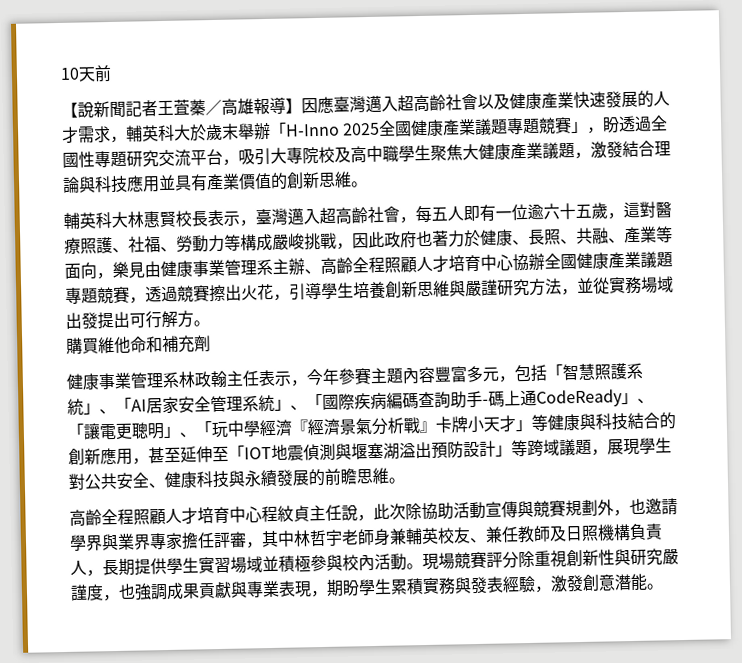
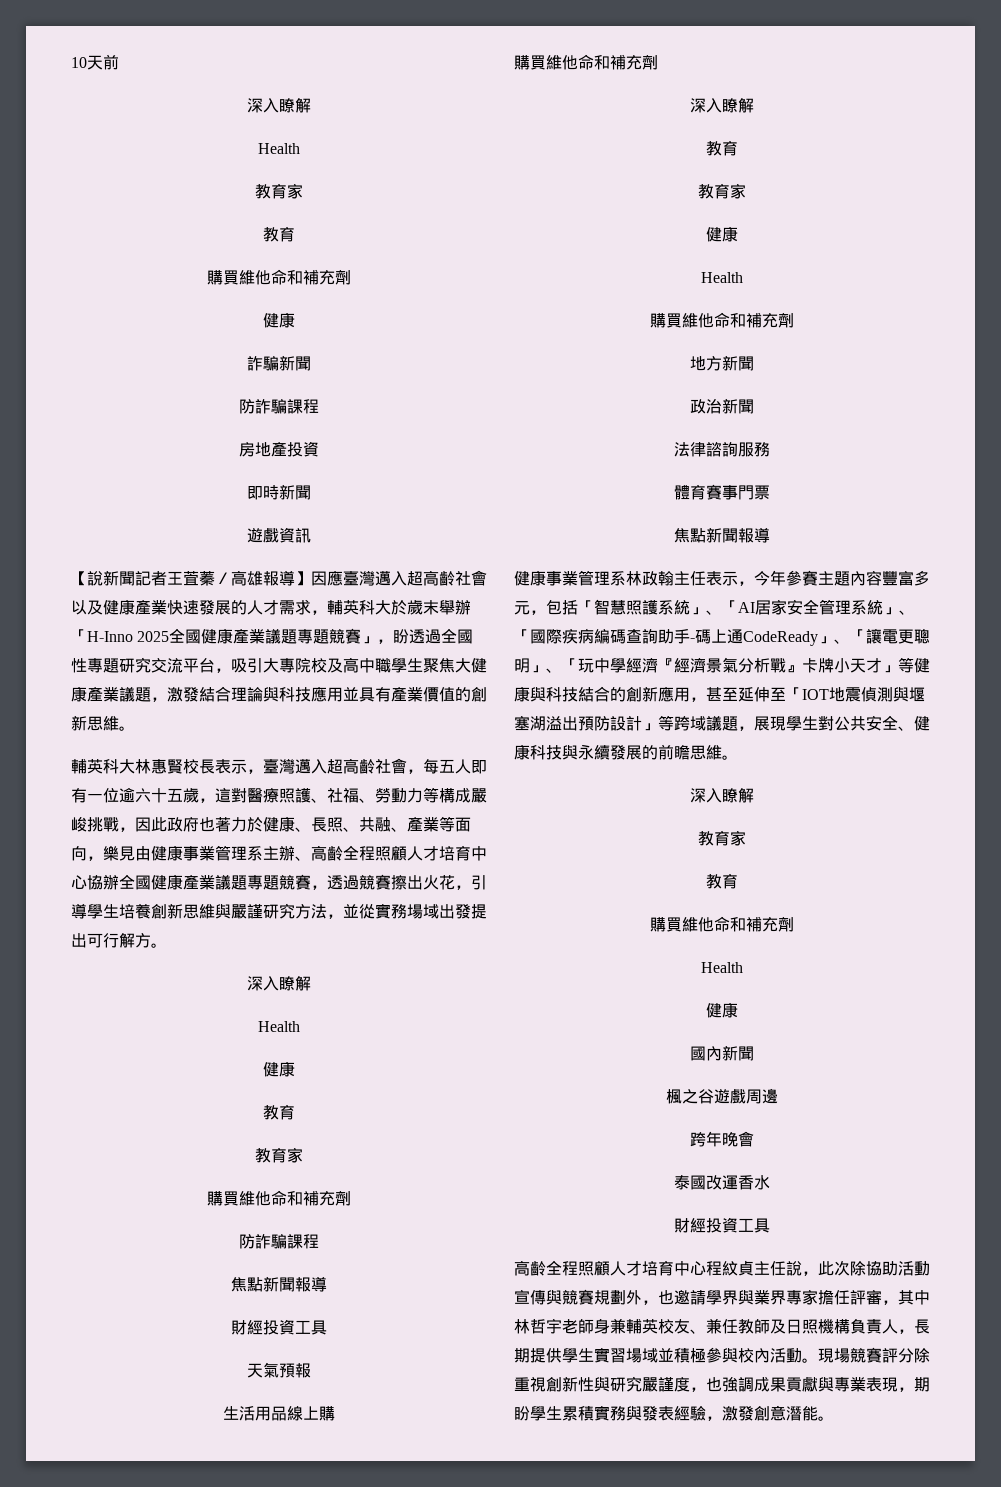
  10天前
+ 深入瞭解
+ Health
+ 教育家
+ 教育
+ 購買維他命和補充劑
+ 健康
+ 詐騙新聞
+ 防詐騙課程
+ 房地產投資
+ 即時新聞
+ 遊戲資訊
  輔英科大林惠賢校長表示，臺灣邁入超高齡社會，每五人即有一位逾六十五歲，這對醫療照護、社福、勞動力等構成嚴峻挑戰，因此政府也著力於健康、長照、共融、產業等面向，樂見由健康事業管理系主辦、高齡全程照顧人才培育中心協辦全國健康產業議題專題競賽，透過競賽擦出火花，引導學生培養創新思維與嚴謹研究方法，並從實務場域出發提出可行解方。
+ 深入瞭解
+ Health
+ 健康
+ 教育
+ 教育家
  購買維他命和補充劑
+ 防詐騙課程
+ 焦點新聞報導
+ 財經投資工具
+ 天氣預報
+ 生活用品線上購
+ 購買維他命和補充劑
+ 深入瞭解
+ 教育
+ 教育家
+ 健康
+ Health
+ 購買維他命和補充劑
+ 地方新聞
+ 政治新聞
+ 法律諮詢服務
+ 體育賽事門票
+ 焦點新聞報導
  健康事業管理系林政翰主任表示，今年參賽主題內容豐富多元，包括「智慧照護系統」、「AI居家安全管理系統」、「國際疾病編碼查詢助手-碼上通CodeReady」、「讓電更聰明」、「玩中學經濟『經濟景氣分析戰』卡牌小天才」等健康與科技結合的創新應用，甚至延伸至「IOT地震偵測與堰塞湖溢出預防設計」等跨域議題，展現學生對公共安全、健康科技與永續發展的前瞻思維。
+ 深入瞭解
+ 教育家
+ 教育
+ 購買維他命和補充劑
+ Health
+ 健康
+ 國內新聞
+ 楓之谷遊戲周邊
+ 跨年晚會
+ 泰國改運香水
+ 財經投資工具

